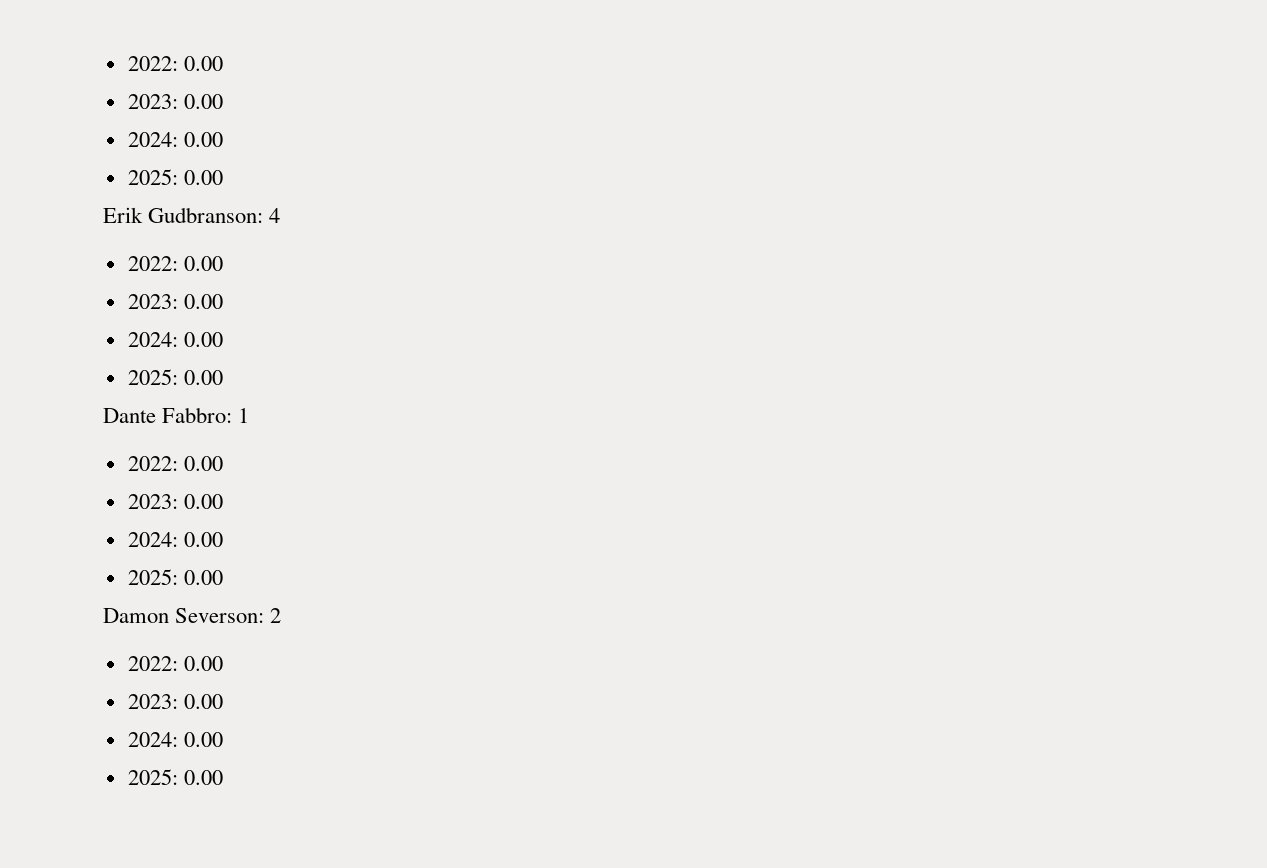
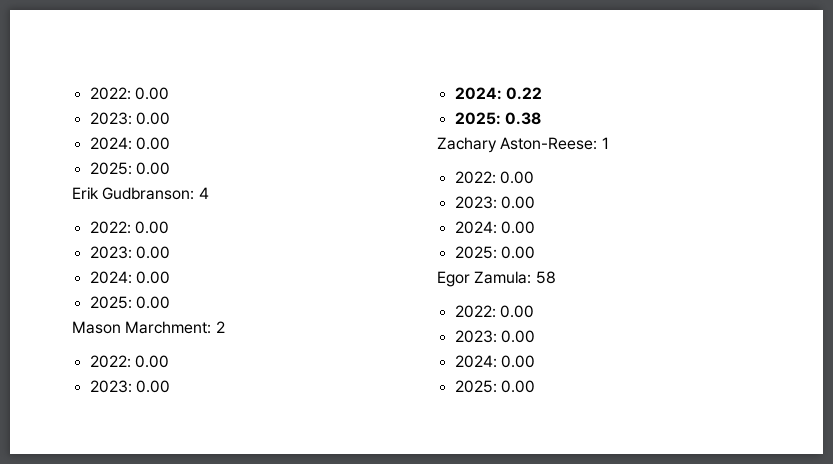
- Dante Fabbro: 1
+ Mason Marchment: 2
+ 2022: 0.00
+ 2023: 0.00
+ 2024: 0.22
+ 2025: 0.38
+ Zachary Aston-Reese: 1
- Damon Severson: 2
+ Egor Zamula: 58

